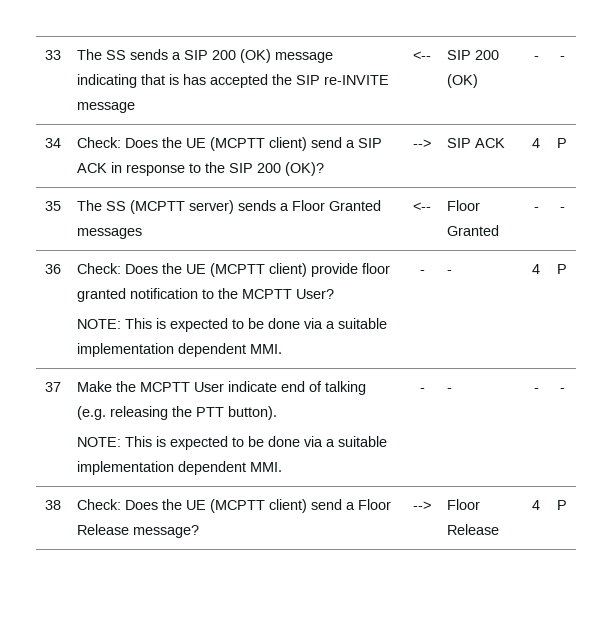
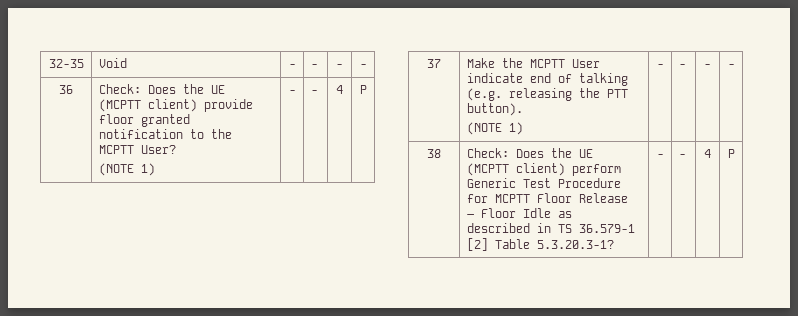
- 33 | The SS sends a SIP 200 (OK) message indicating that is has accepted the SIP re-INVITE message | <-- | SIP 200 (OK) | - | -
- 34 | Check: Does the UE (MCPTT client) send a SIP ACK in response to the SIP 200 (OK)? | --> | SIP ACK | 4 | P
- 35 | The SS (MCPTT server) sends a Floor Granted messages | <-- | Floor Granted | - | -
+ 32-35 | Void | - | - | - | -
  36 | Check: Does the UE (MCPTT client) provide floor granted notification to the MCPTT User?
- NOTE: This is expected to be done via a suitable implementation dependent MMI. | - | - | 4 | P
+ (NOTE 1) | - | - | 4 | P
  37 | Make the MCPTT User indicate end of talking (e.g. releasing the PTT button).
- NOTE: This is expected to be done via a suitable implementation dependent MMI. | - | - | - | -
+ (NOTE 1) | - | - | - | -
- 38 | Check: Does the UE (MCPTT client) send a Floor Release message? | --> | Floor Release | 4 | P
+ 38 | Check: Does the UE (MCPTT client) perform Generic Test Procedure for MCPTT Floor Release – Floor Idle as described in TS 36.579-1 [2] Table 5.3.20.3-1? | - | - | 4 | P

